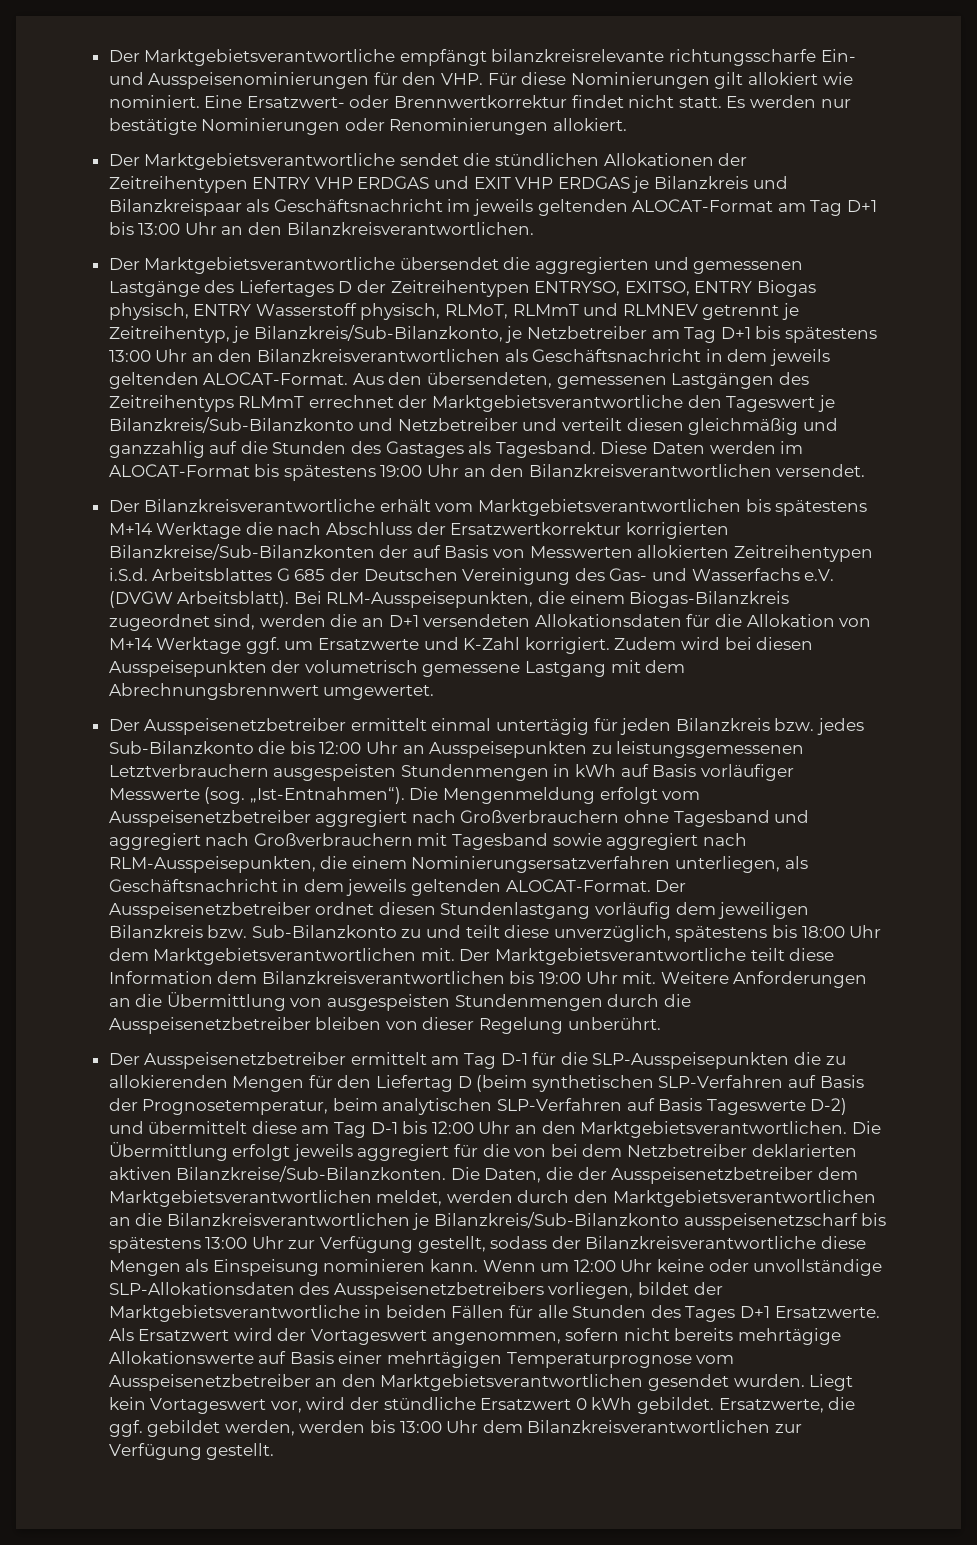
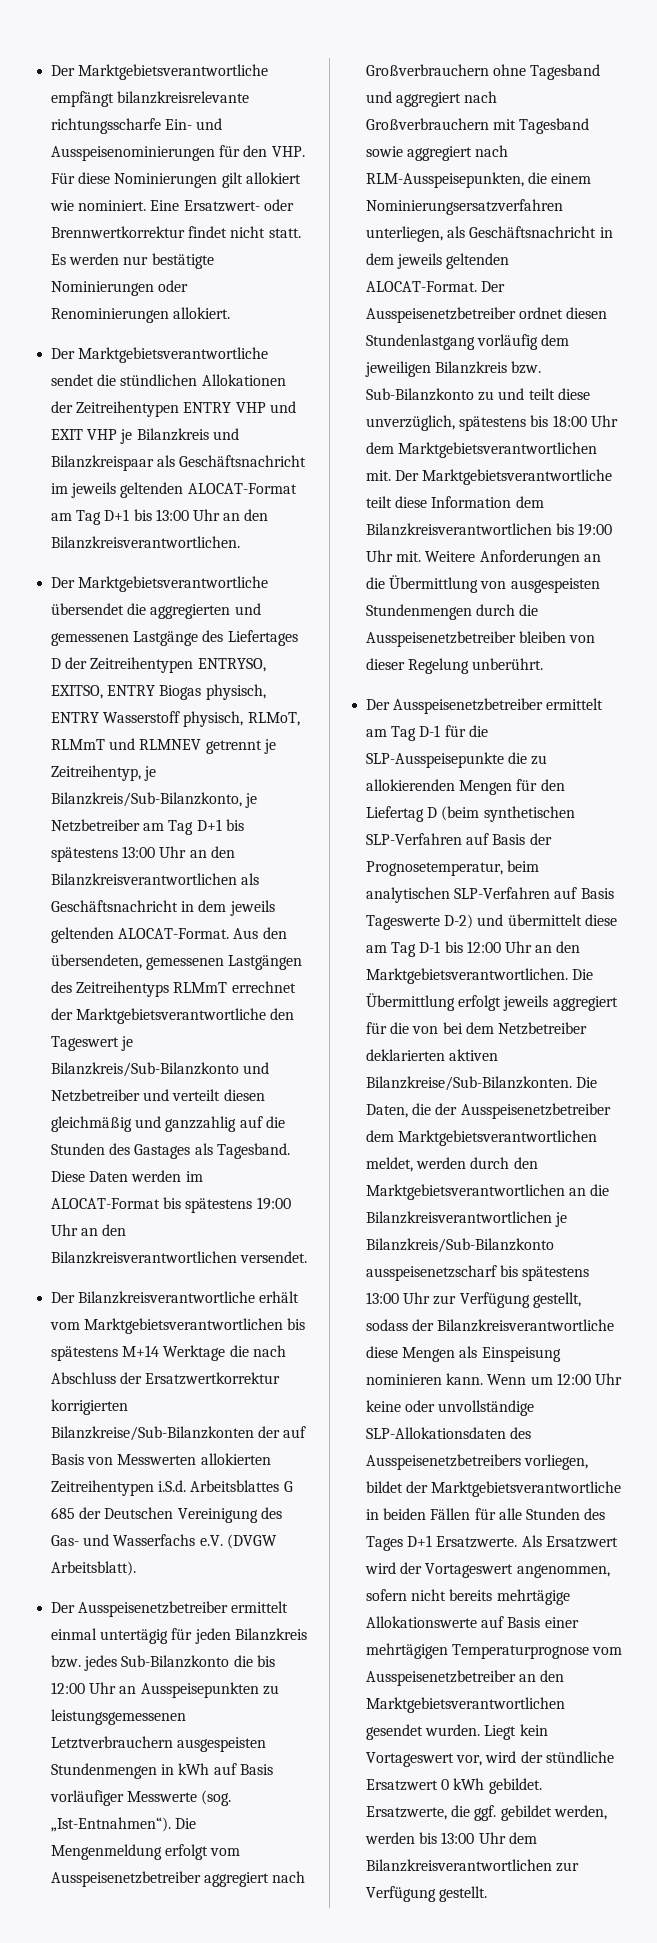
- Der Marktgebietsverantwortliche sendet die stündlichen Allokationen der Zeitreihentypen ENTRY VHP ERDGAS und EXIT VHP ERDGAS je Bilanzkreis und Bilanzkreispaar als Geschäftsnachricht im jeweils geltenden ALOCAT-Format am Tag D+1 bis 13:00 Uhr an den Bilanzkreisverantwortlichen.
+ Der Marktgebietsverantwortliche sendet die stündlichen Allokationen der Zeitreihentypen ENTRY VHP und EXIT VHP je Bilanzkreis und Bilanzkreispaar als Geschäftsnachricht im jeweils geltenden ALOCAT-Format am Tag D+1 bis 13:00 Uhr an den Bilanzkreisverantwortlichen.
- Bei RLM-Ausspeisepunkten, die einem Biogas-Bilanzkreis zugeordnet sind, werden die an D+1 versendeten Allokationsdaten für die Allokation von M+14 Werktage ggf. um Ersatzwerte und K-Zahl korrigiert. Zudem wird bei diesen Ausspeisepunkten der volumetrisch gemessene Lastgang mit dem Abrechnungsbrennwert umgewertet.
- Der Ausspeisenetzbetreiber ermittelt am Tag D-1 für die SLP-Ausspeisepunkten die zu allokierenden Mengen für den Liefertag D (beim synthetischen SLP-Verfahren auf Basis der Prognosetemperatur, beim analytischen SLP-Verfahren auf Basis Tageswerte D-2) und übermittelt diese am Tag D-1 bis 12:00 Uhr an den Marktgebietsverantwortlichen.
+ Der Ausspeisenetzbetreiber ermittelt am Tag D-1 für die SLP-Ausspeisepunkte die zu allokierenden Mengen für den Liefertag D (beim synthetischen SLP-Verfahren auf Basis der Prognosetemperatur, beim analytischen SLP-Verfahren auf Basis Tageswerte D-2) und übermittelt diese am Tag D-1 bis 12:00 Uhr an den Marktgebietsverantwortlichen.

